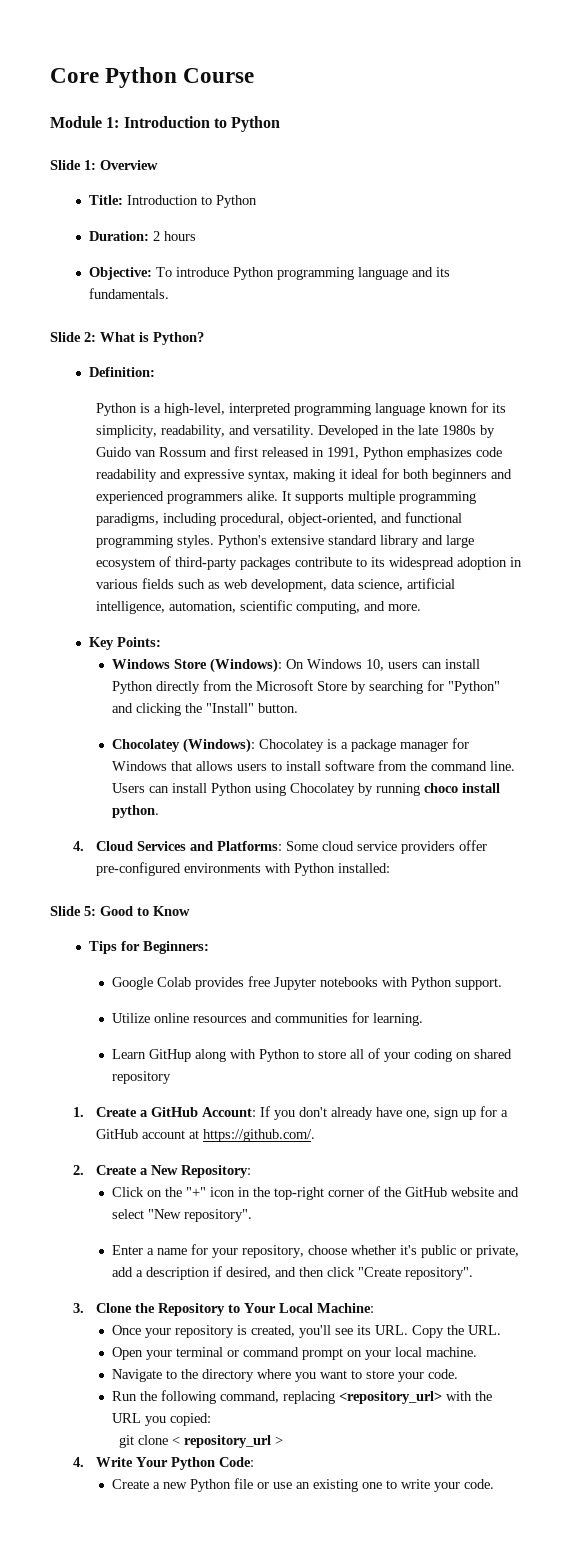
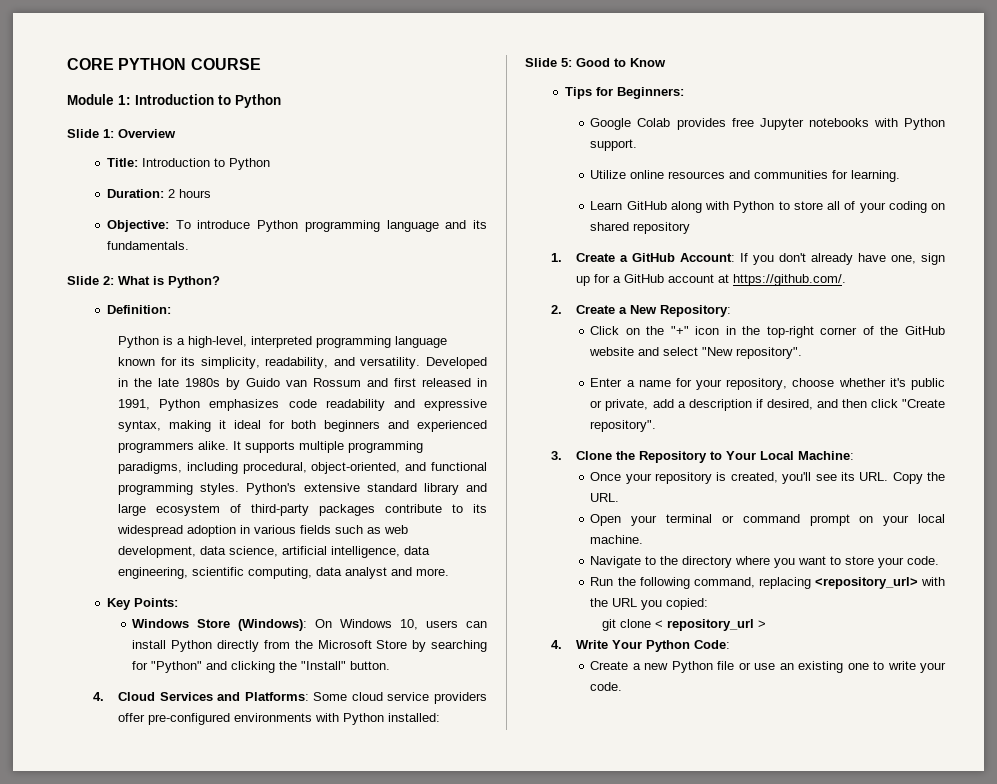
- Core Python Course
+ CORE PYTHON COURSE
- Python's extensive standard library and large ecosystem of third-party packages contribute to its widespread adoption in various fields such as web development, data science, artificial intelligence, automation, scientific computing, and more.
+ Python's extensive standard library and large ecosystem of third-party packages contribute to its widespread adoption in various fields such as web development, data science, artificial intelligence, data engineering, scientific computing, data analyst and more.
- Chocolatey (Windows): Chocolatey is a package manager for Windows that allows users to install software from the command line. Users can install Python using Chocolatey by running choco install python.
- Learn GitHup along with Python to store all of your coding on shared repository
+ Learn GitHub along with Python to store all of your coding on shared repository

